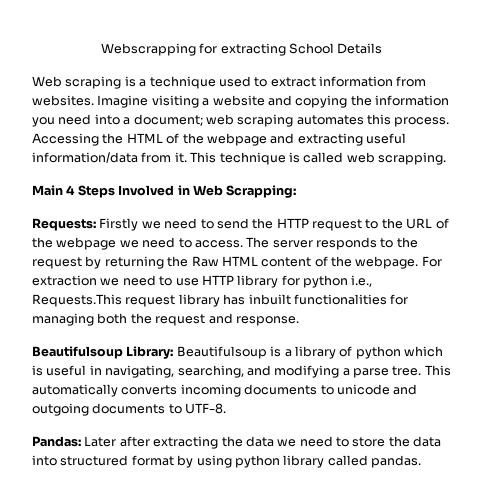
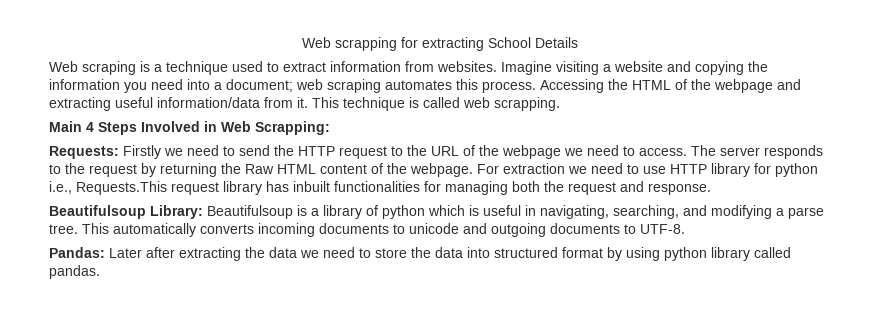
- Webscrapping for extracting School Details
+ Web scrapping for extracting School Details

